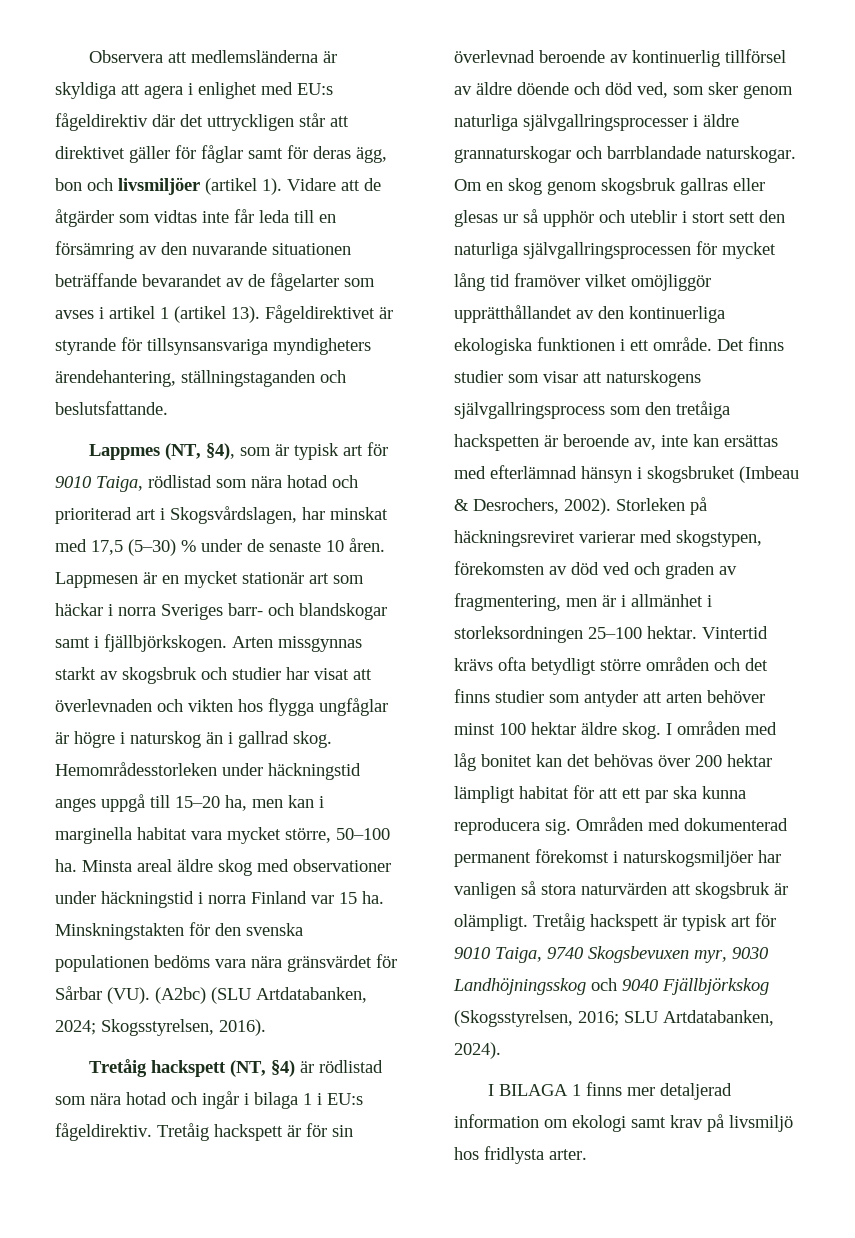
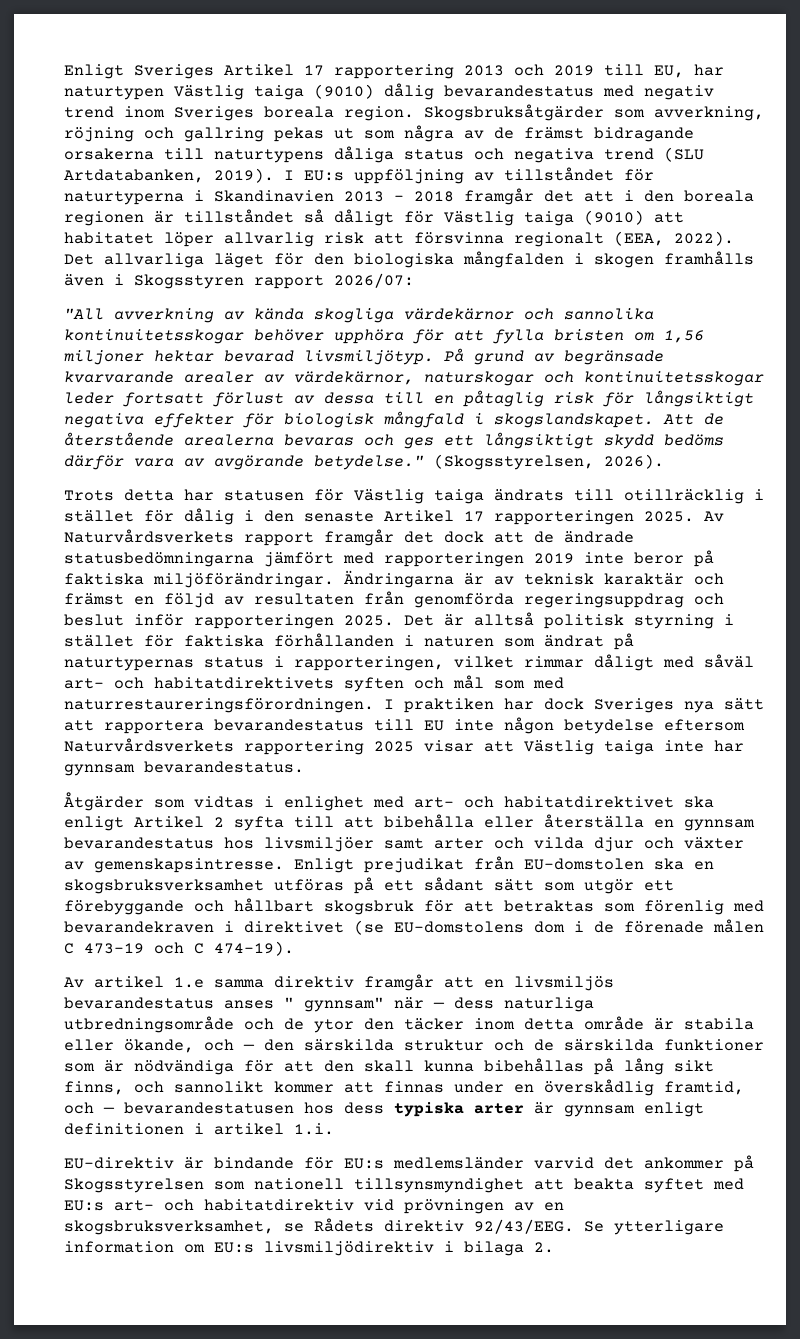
- Observera att medlemsländerna är skyldiga att agera i enlighet med EU:s fågeldirektiv där det uttryckligen står att direktivet gäller för fåglar samt för deras ägg, bon och livsmiljöer (artikel 1). Vidare att de åtgärder som vidtas inte får leda till en försämring av den nuvarande situationen beträffande bevarandet av de fågelarter som avses i artikel 1 (artikel 13). Fågeldirektivet är styrande för tillsynsansvariga myndigheters ärendehantering, ställningstaganden och beslutsfattande.
- Lappmes (NT, §4), som är typisk art för 9010 Taiga, rödlistad som nära hotad och prioriterad art i Skogsvårdslagen, har minskat med 17,5 (5–30) % under de senaste 10 åren. Lappmesen är en mycket stationär art som häckar i norra Sveriges barr- och blandskogar samt i fjällbjörkskogen. Arten missgynnas starkt av skogsbruk och studier har visat att överlevnaden och vikten hos flygga ungfåglar är högre i naturskog än i gallrad skog. Hemområdesstorleken under häckningstid anges uppgå till 15–20 ha, men kan i marginella habitat vara mycket större, 50–100 ha. Minsta areal äldre skog med observationer under häckningstid i norra Finland var 15 ha. Minskningstakten för den svenska populationen bedöms vara nära gränsvärdet för Sårbar (VU). (A2bc) (SLU Artdatabanken, 2024; Skogsstyrelsen, 2016).
- Tretåig hackspett (NT, §4) är rödlistad som nära hotad och ingår i bilaga 1 i EU:s fågeldirektiv. Tretåig hackspett är för sin överlevnad beroende av kontinuerlig tillförsel av äldre döende och död ved, som sker genom naturliga självgallringsprocesser i äldre grannaturskogar och barrblandade naturskogar. Om en skog genom skogsbruk gallras eller glesas ur så upphör och uteblir i stort sett den naturliga självgallringsprocessen för mycket lång tid framöver vilket omöjliggör upprätthållandet av den kontinuerliga ekologiska funktionen i ett område. Det finns studier som visar att naturskogens självgallringsprocess som den tretåiga hackspetten är beroende av, inte kan ersättas med efterlämnad hänsyn i skogsbruket (Imbeau & Desrochers, 2002). Storleken på häckningsreviret varierar med skogstypen, förekomsten av död ved och graden av fragmentering, men är i allmänhet i storleksordningen 25–100 hektar. Vintertid krävs ofta betydligt större områden och det finns studier som antyder att arten behöver minst 100 hektar äldre skog. I områden med låg bonitet kan det behövas över 200 hektar lämpligt habitat för att ett par ska kunna reproducera sig. Områden med dokumenterad permanent förekomst i naturskogsmiljöer har vanligen så stora naturvärden att skogsbruk är olämpligt. Tretåig hackspett är typisk art för 9010 Taiga, 9740 Skogsbevuxen myr, 9030 Landhöjningsskog och 9040 Fjällbjörkskog (Skogsstyrelsen, 2016; SLU Artdatabanken, 2024).
- I BILAGA 1 finns mer detaljerad information om ekologi samt krav på livsmiljö hos fridlysta arter.
+ Enligt Sveriges Artikel 17 rapportering 2013 och 2019 till EU, har naturtypen Västlig taiga (9010) dålig bevarandestatus med negativ trend inom Sveriges boreala region. Skogsbruksåtgärder som avverkning, röjning och gallring pekas ut som några av de främst bidragande orsakerna till naturtypens dåliga status och negativa trend (SLU Artdatabanken, 2019). I EU:s uppföljning av tillståndet för naturtyperna i Skandinavien 2013 – 2018 framgår det att i den boreala regionen är tillståndet så dåligt för Västlig taiga (9010) att habitatet löper allvarlig risk att försvinna regionalt (EEA, 2022). Det allvarliga läget för den biologiska mångfalden i skogen framhålls även i Skogsstyren rapport 2026/07:
+ "All avverkning av kända skogliga värdekärnor och sannolika kontinuitetsskogar behöver upphöra för att fylla bristen om 1,56 miljoner hektar bevarad livsmiljötyp. På grund av begränsade kvarvarande arealer av värdekärnor, naturskogar och kontinuitetsskogar leder fortsatt förlust av dessa till en påtaglig risk för långsiktigt negativa effekter för biologisk mångfald i skogslandskapet. Att de återstående arealerna bevaras och ges ett långsiktigt skydd bedöms därför vara av avgörande betydelse." (Skogsstyrelsen, 2026).
+ Trots detta har statusen för Västlig taiga ändrats till otillräcklig i stället för dålig i den senaste Artikel 17 rapporteringen 2025. Av Naturvårdsverkets rapport framgår det dock att de ändrade statusbedömningarna jämfört med rapporteringen 2019 inte beror på faktiska miljöförändringar. Ändringarna är av teknisk karaktär och främst en följd av resultaten från genomförda regeringsuppdrag och beslut inför rapporteringen 2025. Det är alltså politisk styrning i stället för faktiska förhållanden i naturen som ändrat på naturtypernas status i rapporteringen, vilket rimmar dåligt med såväl art- och habitatdirektivets syften och mål som med naturrestaureringsförordningen. I praktiken har dock Sveriges nya sätt att rapportera bevarandestatus till EU inte någon betydelse eftersom Naturvårdsverkets rapportering 2025 visar att Västlig taiga inte har gynnsam bevarandestatus.
+ Åtgärder som vidtas i enlighet med art- och habitatdirektivet ska enligt Artikel 2 syfta till att bibehålla eller återställa en gynnsam bevarandestatus hos livsmiljöer samt arter och vilda djur och växter av gemenskapsintresse. Enligt prejudikat från EU-domstolen ska en skogsbruksverksamhet utföras på ett sådant sätt som utgör ett förebyggande och hållbart skogsbruk för att betraktas som förenlig med bevarandekraven i direktivet (se EU-domstolens dom i de förenade målen C 473-19 och C 474-19).
+ Av artikel 1.e samma direktiv framgår att en livsmiljös bevarandestatus anses " gynnsam" när — dess naturliga utbredningsområde och de ytor den täcker inom detta område är stabila eller ökande, och — den särskilda struktur och de särskilda funktioner som är nödvändiga för att den skall kunna bibehållas på lång sikt finns, och sannolikt kommer att finnas under en överskådlig framtid, och — bevarandestatusen hos dess typiska arter är gynnsam enligt definitionen i artikel 1.i.
+ EU-direktiv är bindande för EU:s medlemsländer varvid det ankommer på Skogsstyrelsen som nationell tillsynsmyndighet att beakta syftet med EU:s art- och habitatdirektiv vid prövningen av en skogsbruksverksamhet, se Rådets direktiv 92/43/EEG. Se ytterligare information om EU:s livsmiljödirektiv i bilaga 2.

